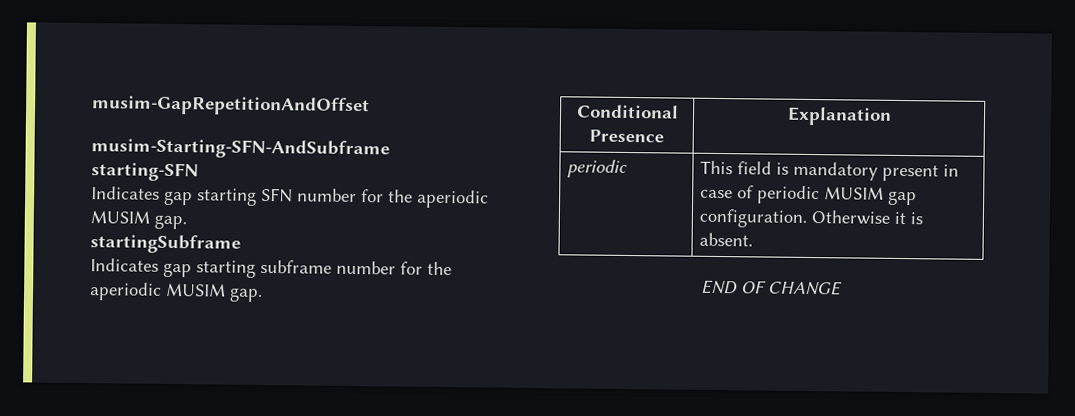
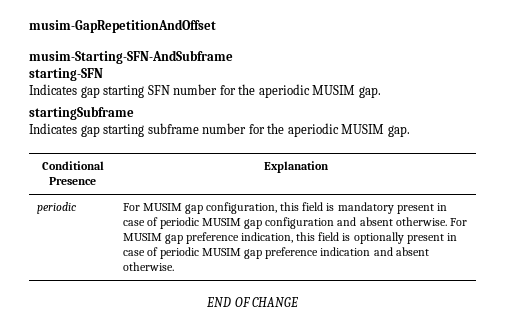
- This field is mandatory present in case of periodic MUSIM gap configuration. Otherwise it is absent.
+ For MUSIM gap configuration, this field is mandatory present in case of periodic MUSIM gap configuration and absent otherwise. For MUSIM gap preference indication, this field is optionally present in case of periodic MUSIM gap preference indication and absent otherwise.

